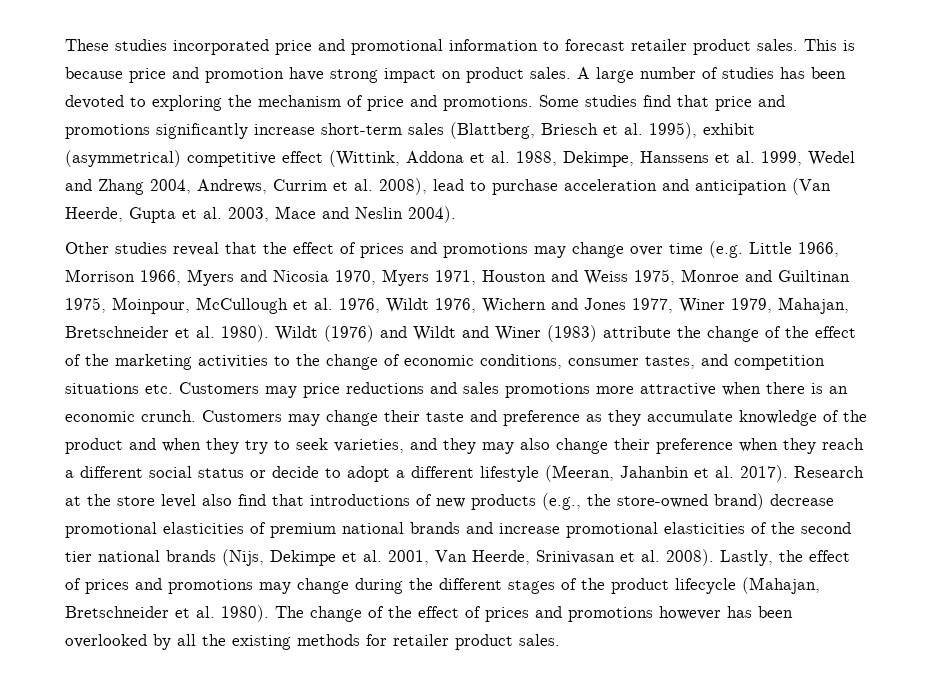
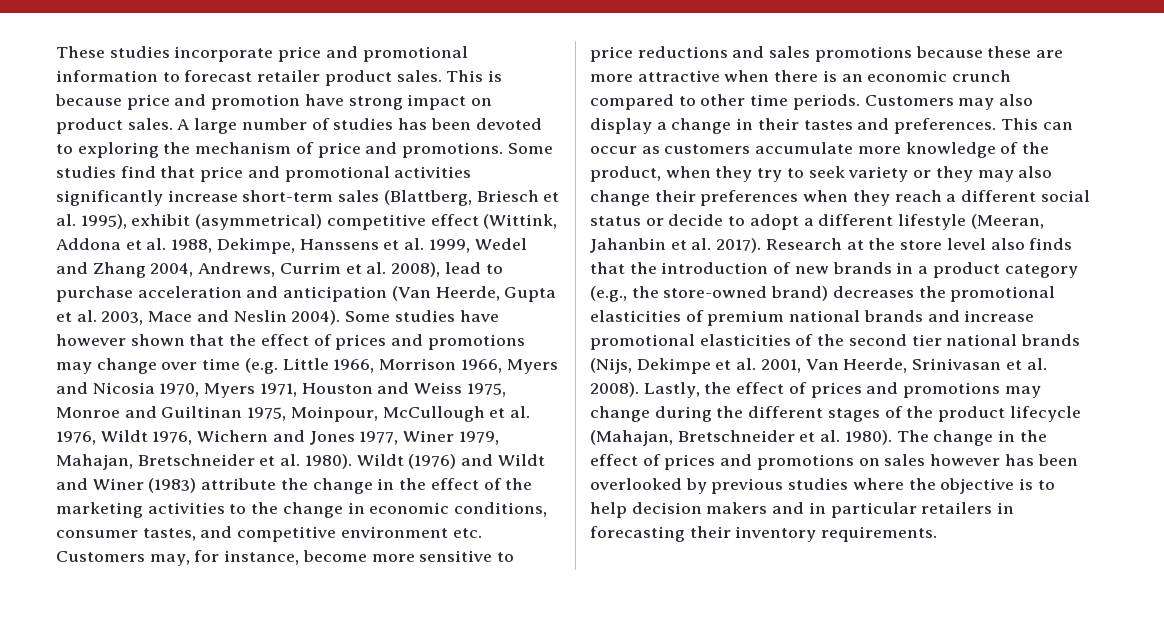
- These studies incorporated price and promotional information to forecast retailer product sales.
+ These studies incorporate price and promotional information to forecast retailer product sales.
- Some studies find that price and promotions significantly increase short-term sales (Blattberg, Briesch et al. 1995), exhibit (asymmetrical) competitive effect (Wittink, Addona et al. 1988, Dekimpe, Hanssens et al. 1999, Wedel and Zhang 2004, Andrews, Currim et al. 2008), lead to purchase acceleration and anticipation (Van Heerde, Gupta et al. 2003, Mace and Neslin 2004).
- Other studies reveal that the effect of prices and promotions may change over time (e.g. Little 1966, Morrison 1966, Myers and Nicosia 1970, Myers 1971, Houston and Weiss 1975, Monroe and Guiltinan 1975, Moinpour, McCullough et al. 1976, Wildt 1976, Wichern and Jones 1977, Winer 1979, Mahajan, Bretschneider et al. 1980).
+ Some studies find that price and promotional activities significantly increase short-term sales (Blattberg, Briesch et al. 1995), exhibit (asymmetrical) competitive effect (Wittink, Addona et al. 1988, Dekimpe, Hanssens et al. 1999, Wedel and Zhang 2004, Andrews, Currim et al. 2008), lead to purchase acceleration and anticipation (Van Heerde, Gupta et al. 2003, Mace and Neslin 2004). Some studies have however shown that the effect of prices and promotions may change over time (e.g. Little 1966, Morrison 1966, Myers and Nicosia 1970, Myers 1971, Houston and Weiss 1975, Monroe and Guiltinan 1975, Moinpour, McCullough et al. 1976, Wildt 1976, Wichern and Jones 1977, Winer 1979, Mahajan, Bretschneider et al. 1980).
- Wildt (1976) and Wildt and Winer (1983) attribute the change of the effect of the marketing activities to the change of economic conditions, consumer tastes, and competition situations etc. Customers may price reductions and sales promotions more attractive when there is an economic crunch. Customers may change their taste and preference as they accumulate knowledge of the product and when they try to seek varieties, and they may also change their preference when they reach a different social status or decide to adopt a different lifestyle (Meeran, Jahanbin et al. 2017).
+ Wildt (1976) and Wildt and Winer (1983) attribute the change in the effect of the marketing activities to the change in economic conditions, consumer tastes, and competitive environment etc. Customers may, for instance, become more sensitive to price reductions and sales promotions because these are more attractive when there is an economic crunch compared to other time periods. Customers may also display a change in their tastes and preferences. This can occur as customers accumulate more knowledge of the product, when they try to seek variety or they may also change their preferences when they reach a different social status or decide to adopt a different lifestyle (Meeran, Jahanbin et al. 2017).
- Research at the store level also find that introductions of new products (e.g., the store-owned brand) decrease promotional elasticities of premium national brands and increase promotional elasticities of the second tier national brands (Nijs, Dekimpe et al. 2001, Van Heerde, Srinivasan et al. 2008).
+ Research at the store level also finds that the introduction of new brands in a product category (e.g., the store-owned brand) decreases the promotional elasticities of premium national brands and increase promotional elasticities of the second tier national brands (Nijs, Dekimpe et al. 2001, Van Heerde, Srinivasan et al. 2008).
- The change of the effect of prices and promotions however has been overlooked by all the existing methods for retailer product sales.
+ The change in the effect of prices and promotions on sales however has been overlooked by previous studies where the objective is to help decision makers and in particular retailers in forecasting their inventory requirements.

